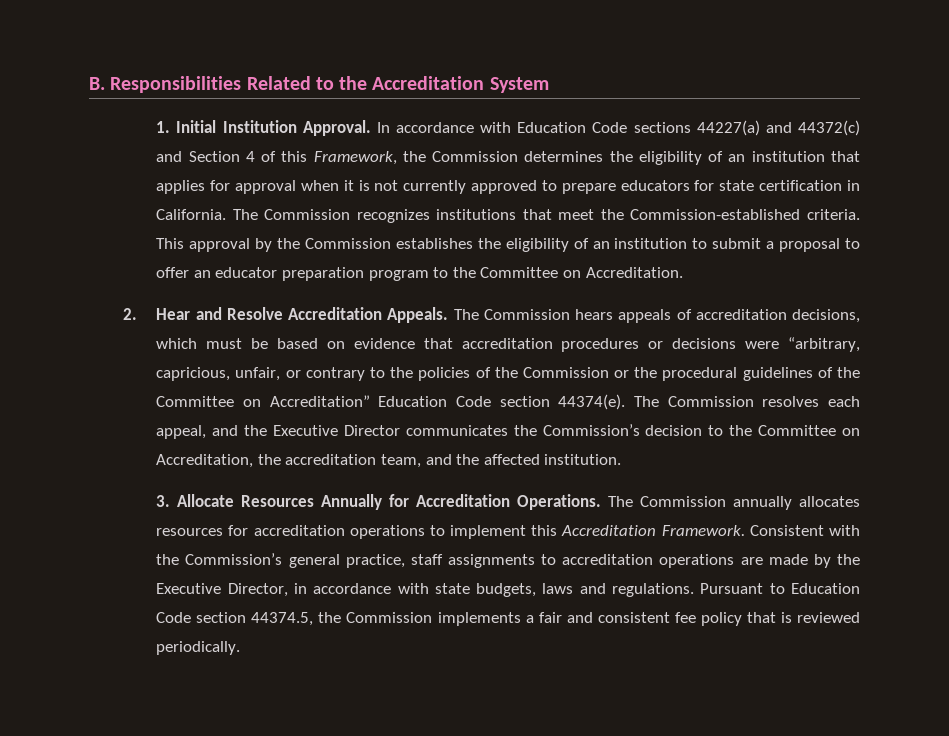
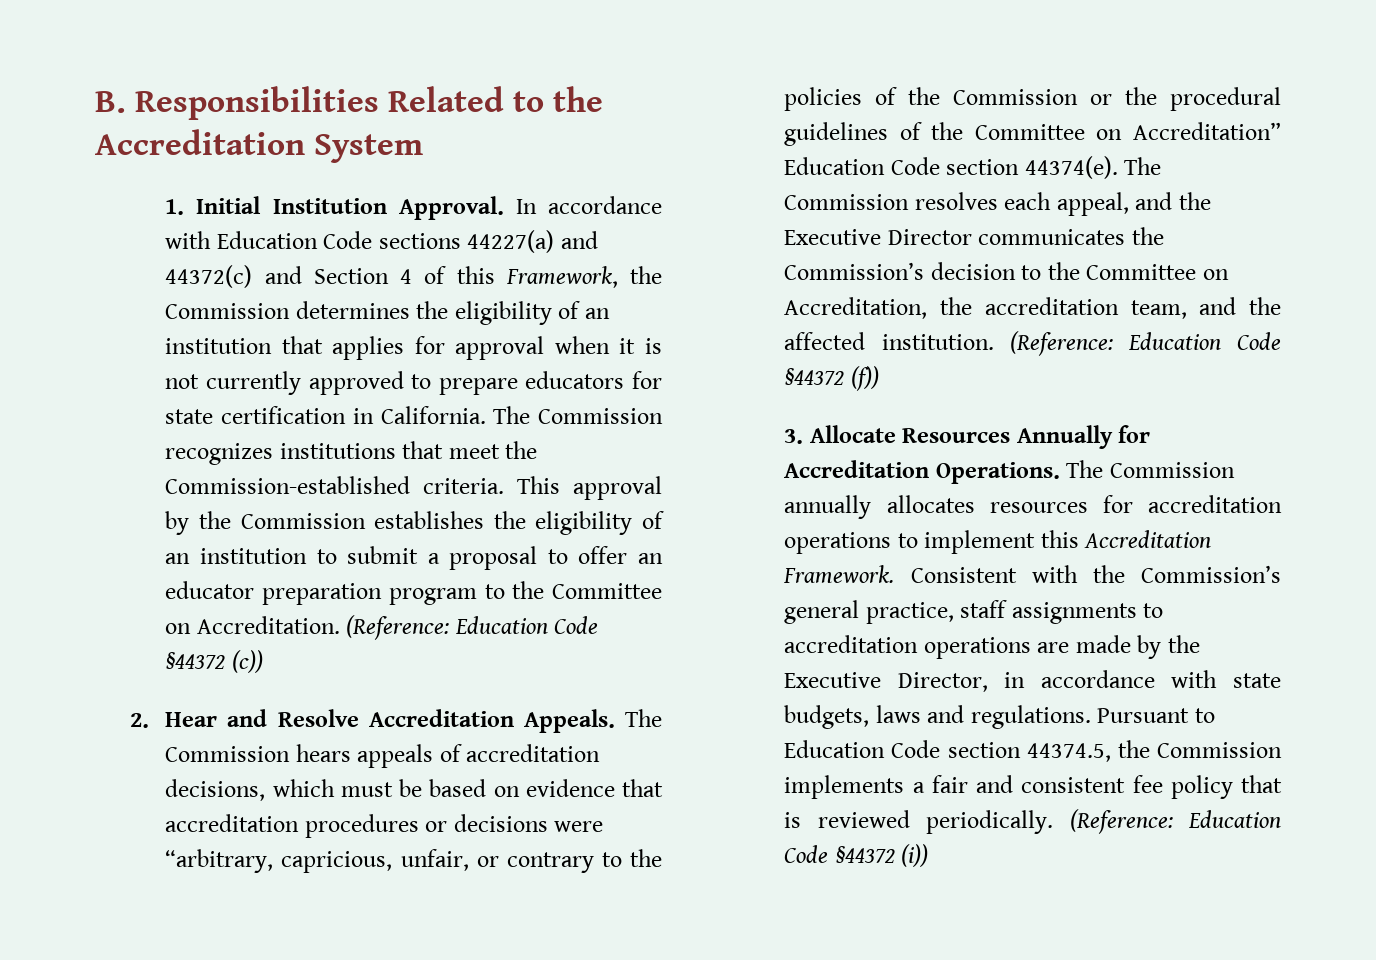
+ (Reference: Education Code §44372 (c))
+ (Reference: Education Code §44372 (f))
+ (Reference: Education Code §44372 (i))

